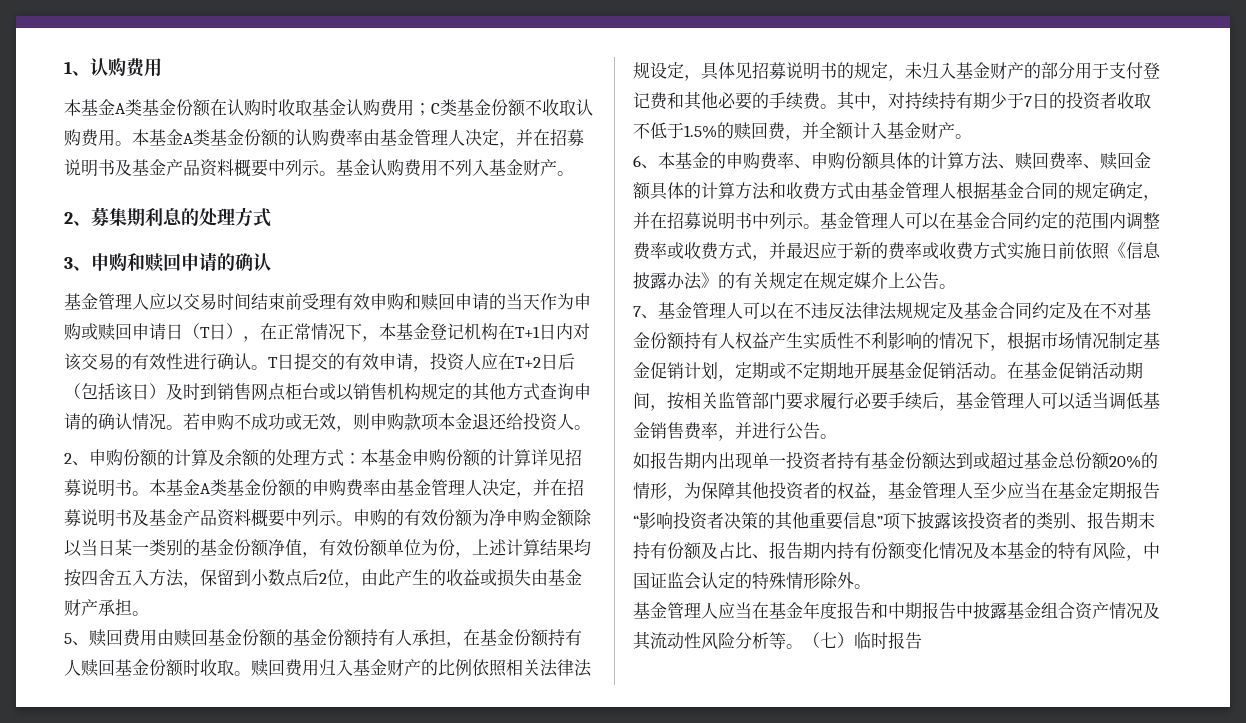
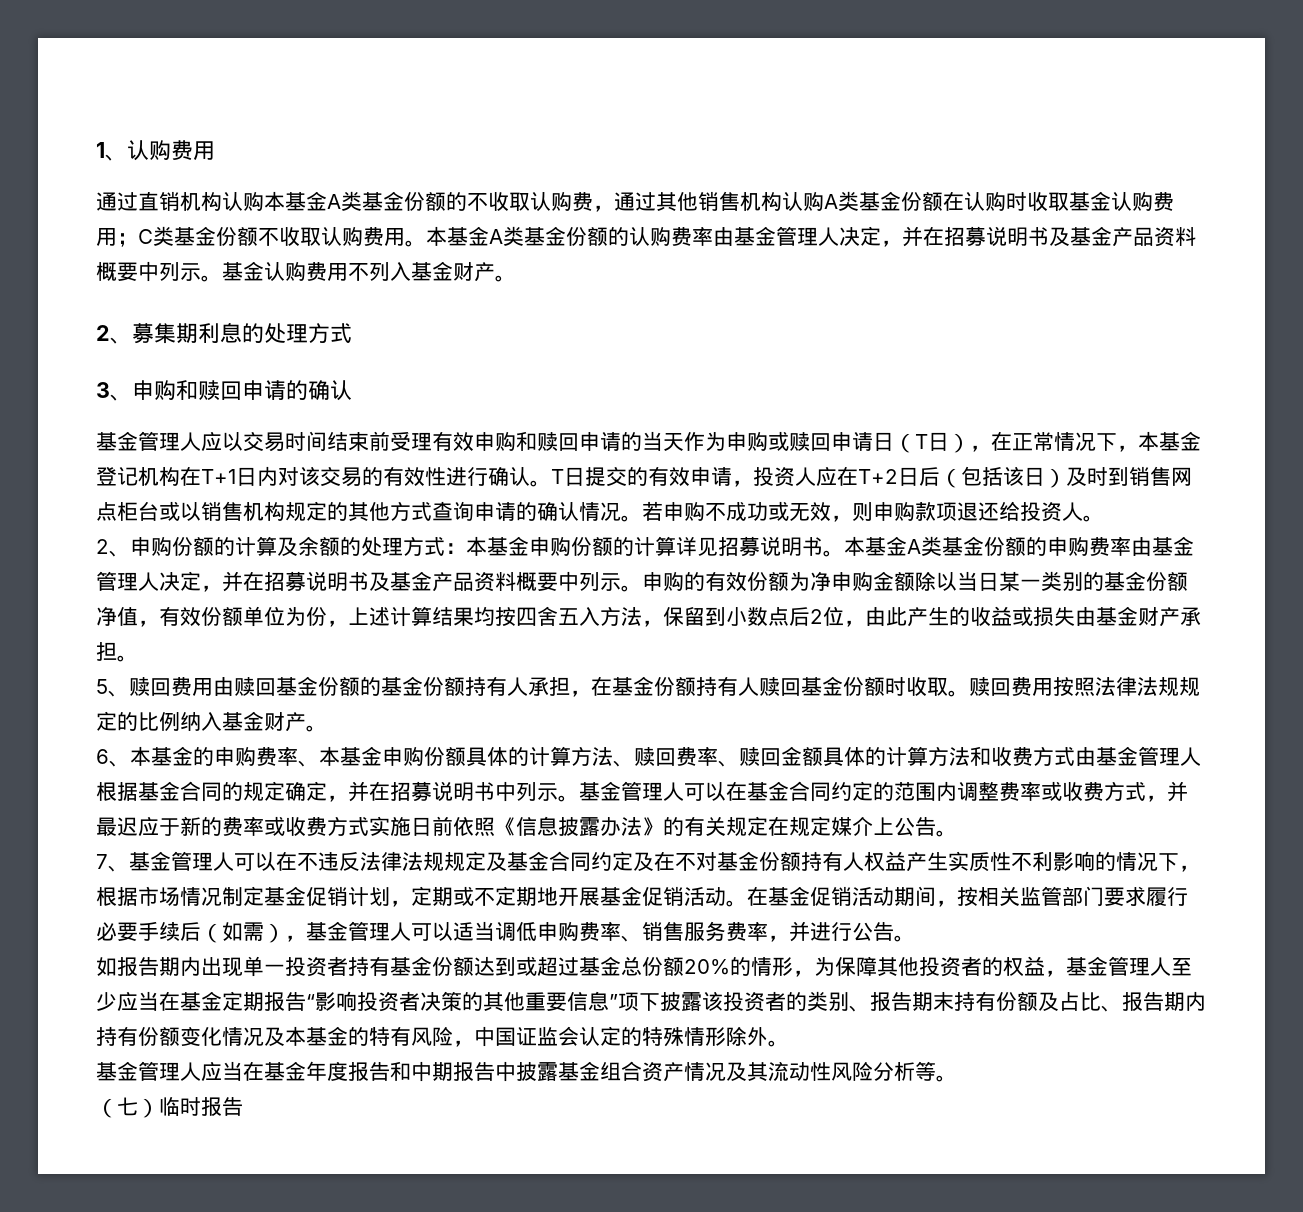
- 本基金A类基金份额在认购时收取基金认购费用；C类基金份额不收取认购费用。
+ 通过直销机构认购本基金A类基金份额的不收取认购费，通过其他销售机构认购A类基金份额在认购时收取基金认购费用；C类基金份额不收取认购费用。
- 若申购不成功或无效，则申购款项本金退还给投资人。
+ 若申购不成功或无效，则申购款项退还给投资人。
- 赎回费用归入基金财产的比例依照相关法律法规设定，具体见招募说明书的规定，未归入基金财产的部分用于支付登记费和其他必要的手续费。其中，对持续持有期少于7日的投资者收取不低于1.5%的赎回费，并全额计入基金财产。
+ 赎回费用按照法律法规规定的比例纳入基金财产。
- 6、本基金的申购费率、申购份额具体的计算方法、赎回费率、赎回金额具体的计算方法和收费方式由基金管理人根据基金合同的规定确定，并在招募说明书中列示。
+ 6、本基金的申购费率、本基金申购份额具体的计算方法、赎回费率、赎回金额具体的计算方法和收费方式由基金管理人根据基金合同的规定确定，并在招募说明书中列示。
- 在基金促销活动期间，按相关监管部门要求履行必要手续后，基金管理人可以适当调低基金销售费率，并进行公告。
+ 在基金促销活动期间，按相关监管部门要求履行必要手续后（如需），基金管理人可以适当调低申购费率、销售服务费率，并进行公告。
- 基金管理人应当在基金年度报告和中期报告中披露基金组合资产情况及其流动性风险分析等。（七）临时报告
+ 基金管理人应当在基金年度报告和中期报告中披露基金组合资产情况及其流动性风险分析等。
+ （七）临时报告

